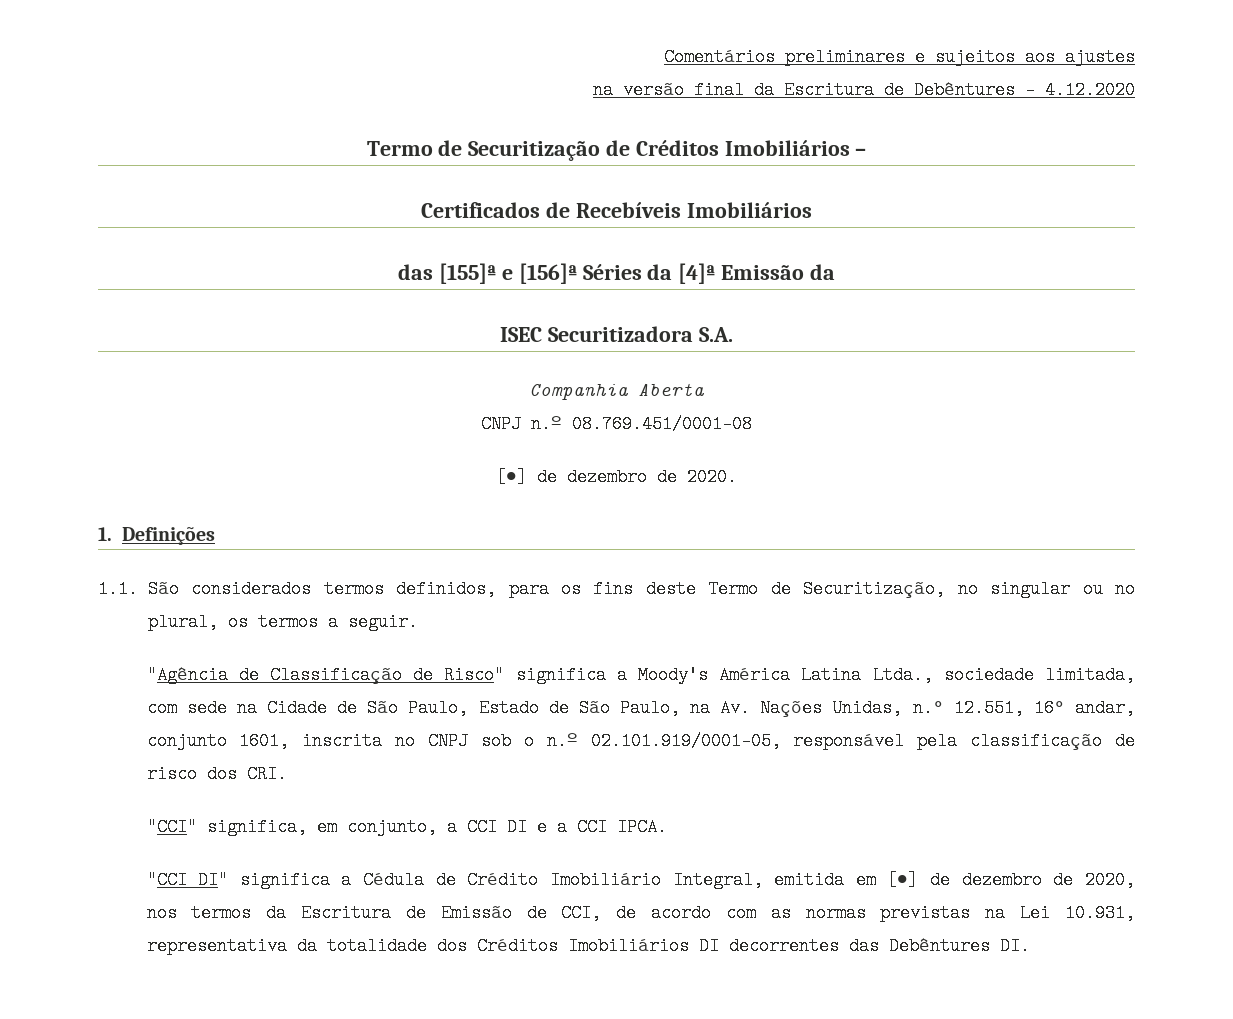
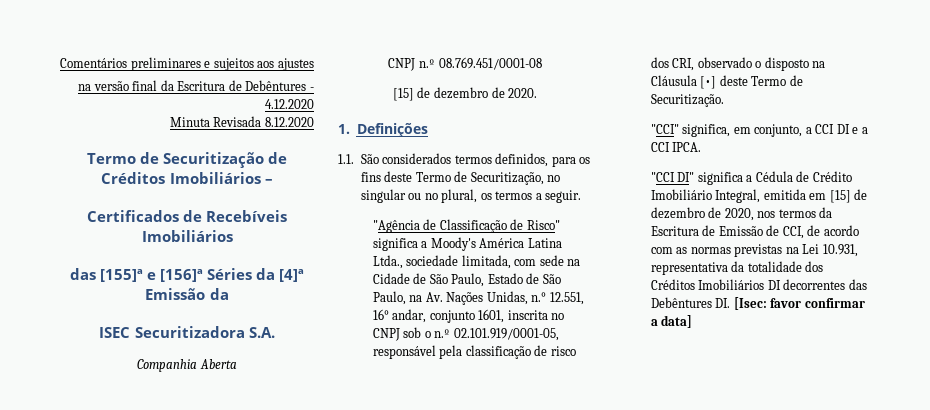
+ Minuta Revisada 8.12.2020
- [•] de dezembro de 2020.
+ [15] de dezembro de 2020.
- "Agência de Classificação de Risco" significa a Moody's América Latina Ltda., sociedade limitada, com sede na Cidade de São Paulo, Estado de São Paulo, na Av. Nações Unidas, n.° 12.551, 16° andar, conjunto 1601, inscrita no CNPJ sob o n.º 02.101.919/0001-05, responsável pela classificação de risco dos CRI.
+ "Agência de Classificação de Risco" significa a Moody's América Latina Ltda., sociedade limitada, com sede na Cidade de São Paulo, Estado de São Paulo, na Av. Nações Unidas, n.° 12.551, 16° andar, conjunto 1601, inscrita no CNPJ sob o n.º 02.101.919/0001-05, responsável pela classificação de risco dos CRI, observado o disposto na Cláusula [•] deste Termo de Securitização.
- "CCI DI" significa a Cédula de Crédito Imobiliário Integral, emitida em [•] de dezembro de 2020, nos termos da Escritura de Emissão de CCI, de acordo com as normas previstas na Lei 10.931, representativa da totalidade dos Créditos Imobiliários DI decorrentes das Debêntures DI.
+ "CCI DI" significa a Cédula de Crédito Imobiliário Integral, emitida em [15] de dezembro de 2020, nos termos da Escritura de Emissão de CCI, de acordo com as normas previstas na Lei 10.931, representativa da totalidade dos Créditos Imobiliários DI decorrentes das Debêntures DI. [Isec: favor confirmar a data]

